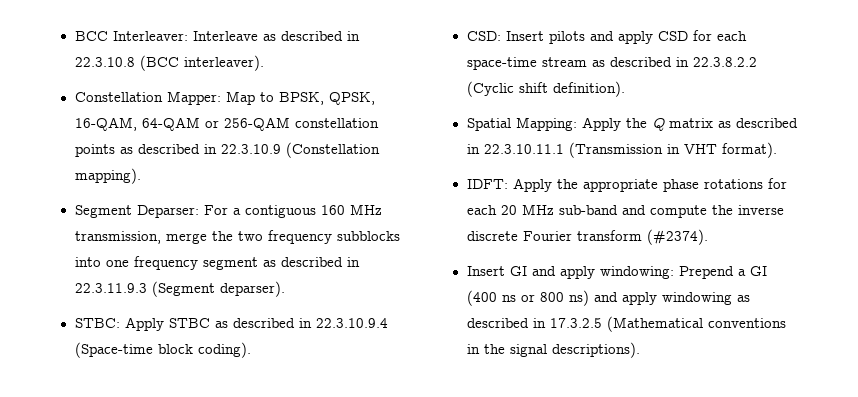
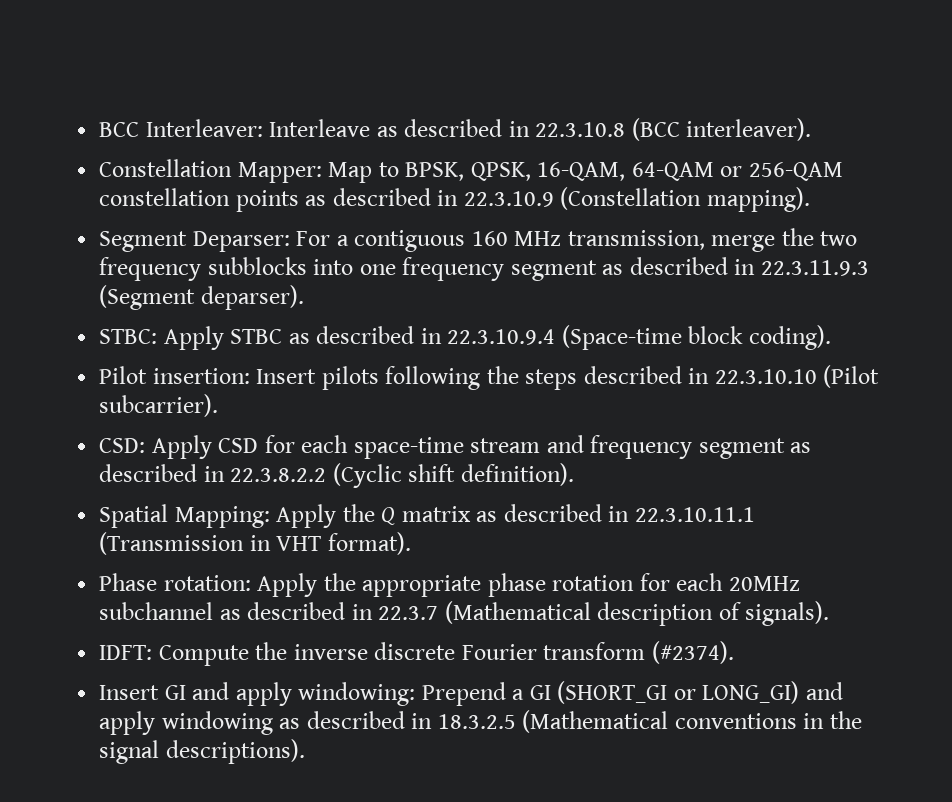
- CSD: Insert pilots and apply CSD for each space-time stream as described in 22.3.8.2.2 (Cyclic shift definition).
+ Pilot insertion: Insert pilots following the steps described in 22.3.10.10 (Pilot subcarrier).
+ CSD: Apply CSD for each space-time stream and frequency segment as described in 22.3.8.2.2 (Cyclic shift definition).
- IDFT: Apply the appropriate phase rotations for each 20 MHz sub-band and compute the inverse discrete Fourier transform (#2374).
+ Phase rotation: Apply the appropriate phase rotation for each 20MHz subchannel as described in 22.3.7 (Mathematical description of signals).
+ IDFT: Compute the inverse discrete Fourier transform (#2374).
- Insert GI and apply windowing: Prepend a GI (400 ns or 800 ns) and apply windowing as described in 17.3.2.5 (Mathematical conventions in the signal descriptions).
+ Insert GI and apply windowing: Prepend a GI (SHORT_GI or LONG_GI) and apply windowing as described in 18.3.2.5 (Mathematical conventions in the signal descriptions).

